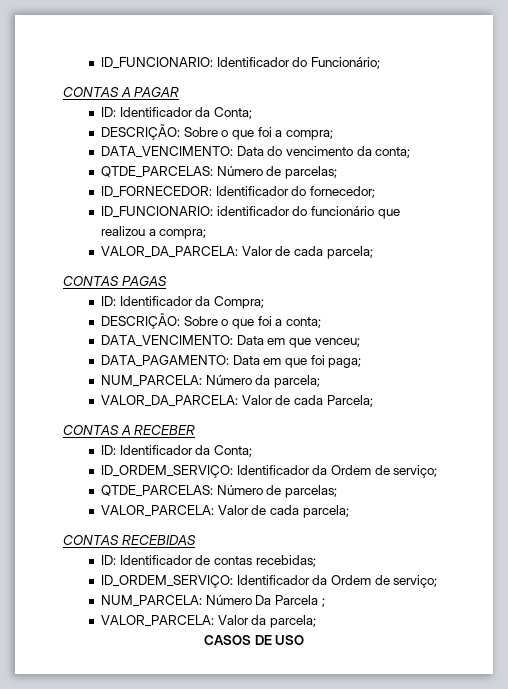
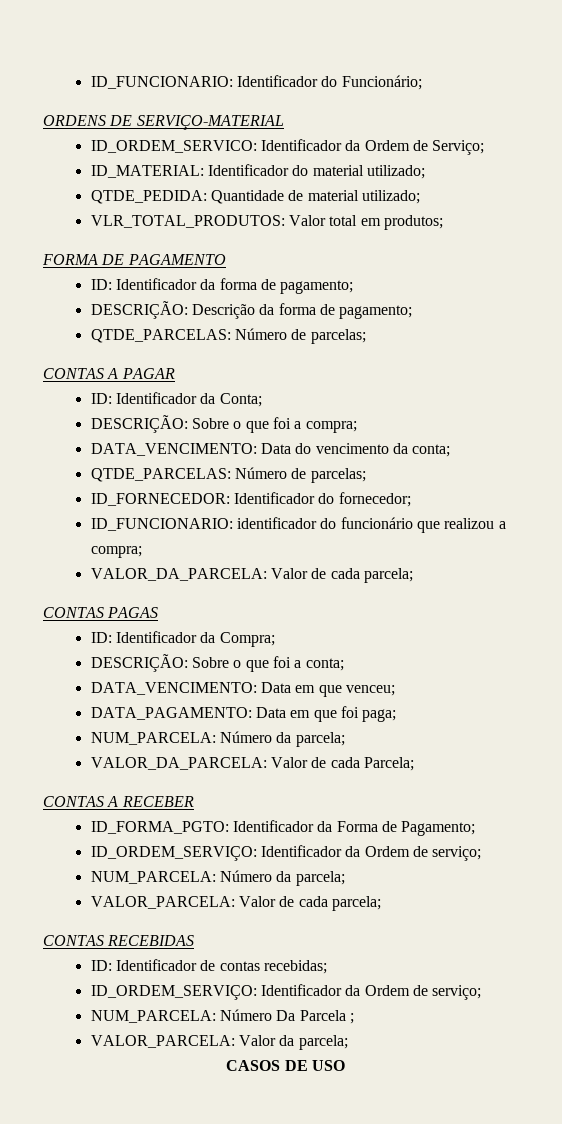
+ ORDENS DE SERVIÇO-MATERIAL
+ ID_ORDEM_SERVICO: Identificador da Ordem de Serviço;
+ ID_MATERIAL: Identificador do material utilizado;
+ QTDE_PEDIDA: Quantidade de material utilizado;
+ VLR_TOTAL_PRODUTOS: Valor total em produtos;
+ FORMA DE PAGAMENTO
+ ID: Identificador da forma de pagamento;
+ DESCRIÇÃO: Descrição da forma de pagamento;
+ QTDE_PARCELAS: Número de parcelas;
  CONTAS A RECEBER
- ID: Identificador da Conta;
+ ID_FORMA_PGTO: Identificador da Forma de Pagamento;
  ID_ORDEM_SERVIÇO: Identificador da Ordem de serviço;
- QTDE_PARCELAS: Número de parcelas;
+ NUM_PARCELA: Número da parcela;

